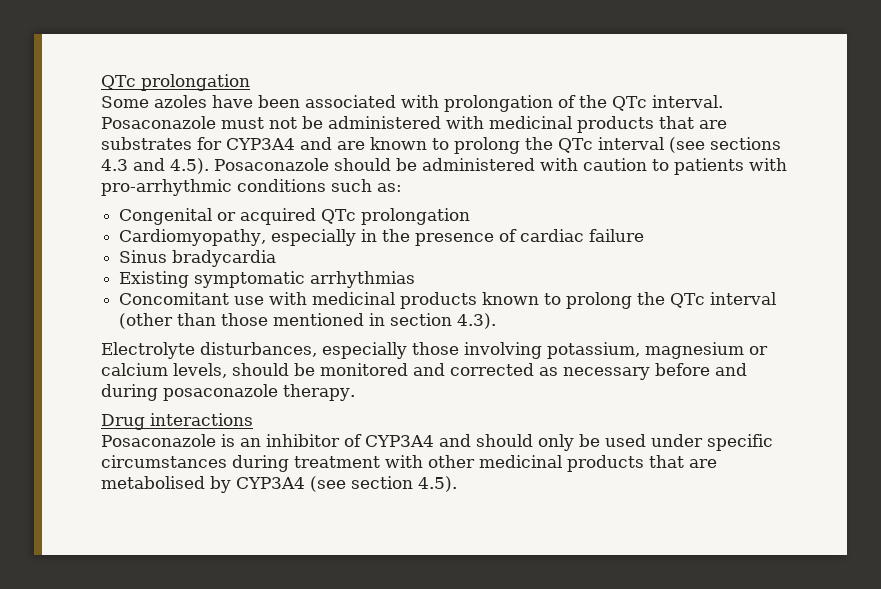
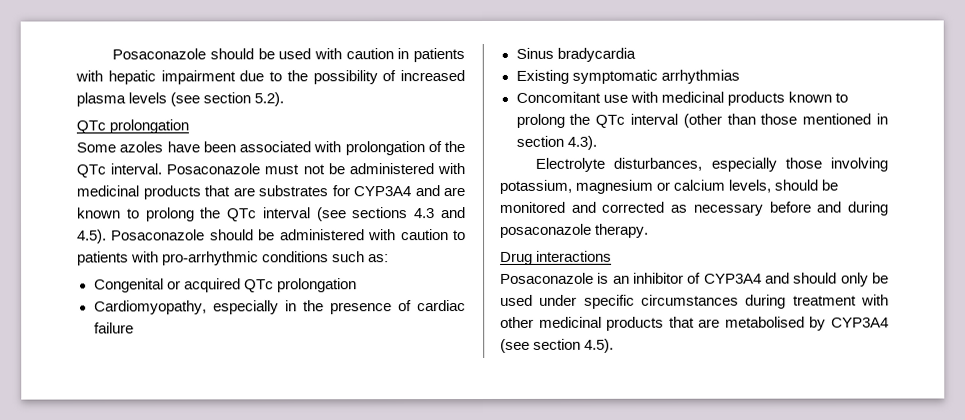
+ Posaconazole should be used with caution in patients with hepatic impairment due to the possibility of increased plasma levels (see section 5.2).

